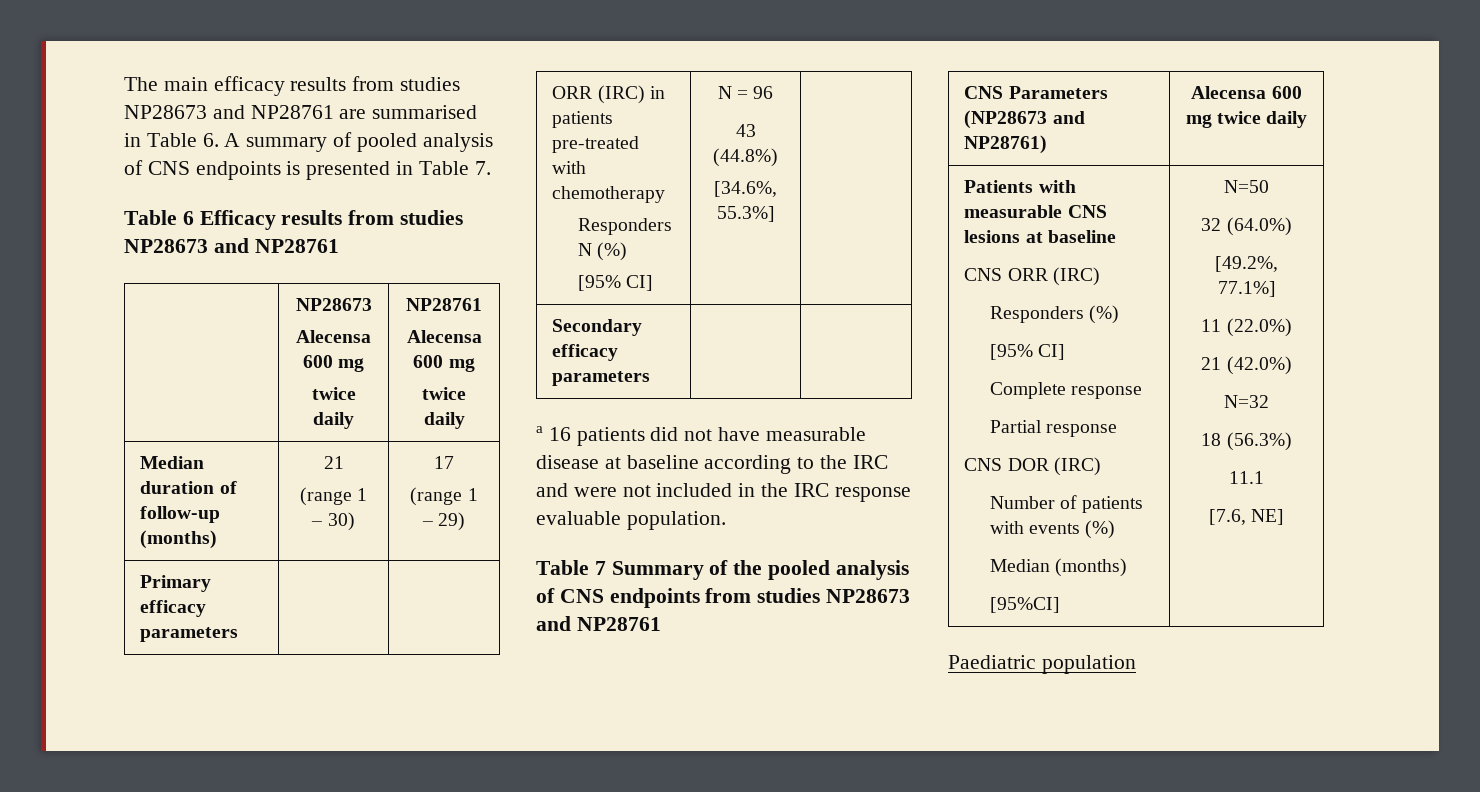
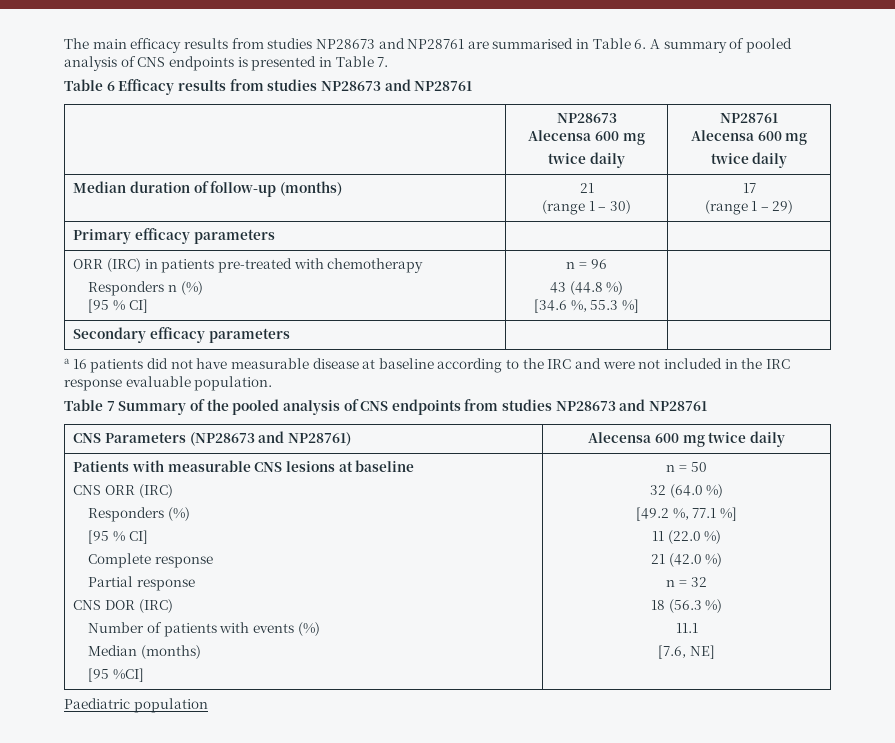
  ORR (IRC) in patients pre-treated with chemotherapy
- Responders N (%)
- [95% CI] | N = 96
- 43 (44.8%)
- [34.6%, 55.3%] |
+ Responders n (%)
+ [95 % CI] | n = 96
+ 43 (44.8 %)
+ [34.6 %, 55.3 %] |
  Responders (%)
- [95% CI]
+ [95 % CI]
- [95%CI] | N=50
- 32 (64.0%)
- [49.2%, 77.1%]
+ [95 %CI] | n = 50
+ 32 (64.0 %)
+ [49.2 %, 77.1 %]
- 11 (22.0%)
- 21 (42.0%)
- N=32
+ 11 (22.0 %)
+ 21 (42.0 %)
+ n = 32
- 18 (56.3%)
+ 18 (56.3 %)

